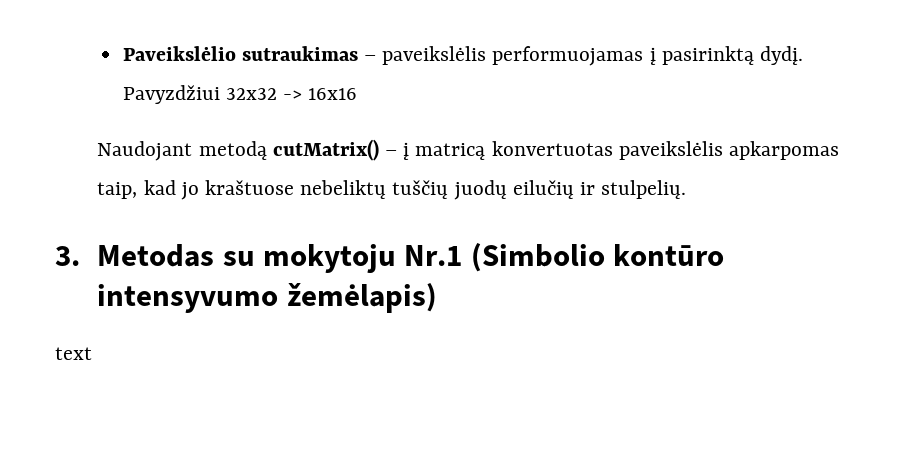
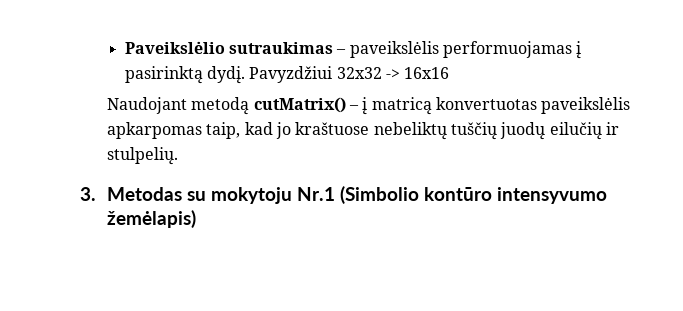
- text

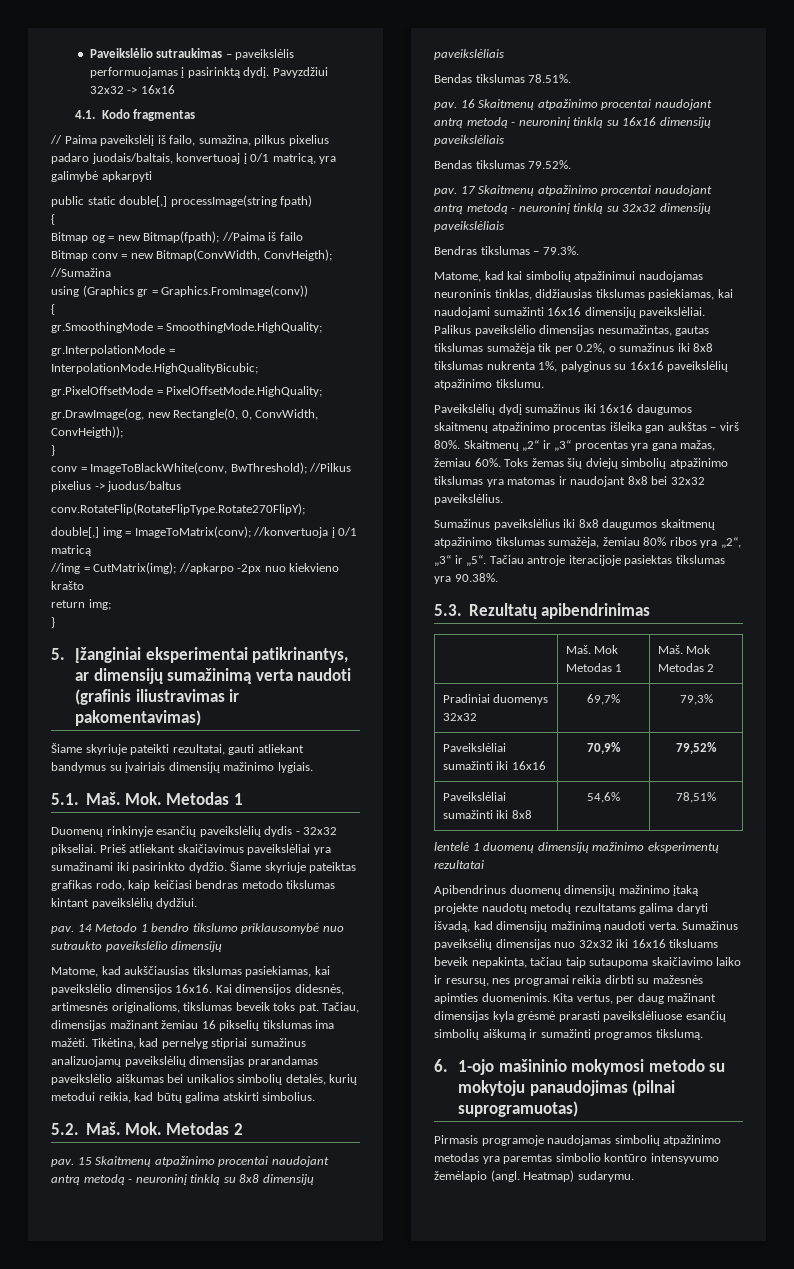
- Naudojant metodą cutMatrix() – į matricą konvertuotas paveikslėlis apkarpomas taip, kad jo kraštuose nebeliktų tuščių juodų eilučių ir stulpelių.
- 3. Metodas su mokytoju Nr.1 (Simbolio kontūro intensyvumo žemėlapis)
+ 4.1. Kodo fragmentas
+ // Paima paveikslėlį iš failo, sumažina, pilkus pixelius padaro juodais/baltais, konvertuoaj į 0/1 matricą, yra galimybė apkarpyti
+ public static double[,] processImage(string fpath)
+ {
+ Bitmap og = new Bitmap(fpath); //Paima iš failo
+ Bitmap conv = new Bitmap(ConvWidth, ConvHeigth); //Sumažina
+ using (Graphics gr = Graphics.FromImage(conv))
+ {
+ gr.SmoothingMode = SmoothingMode.HighQuality;
+ gr.InterpolationMode = InterpolationMode.HighQualityBicubic;
+ gr.PixelOffsetMode = PixelOffsetMode.HighQuality;
+ gr.DrawImage(og, new Rectangle(0, 0, ConvWidth, ConvHeigth));
+ }
+ conv = ImageToBlackWhite(conv, BwThreshold); //Pilkus pixelius -> juodus/baltus
+ conv.RotateFlip(RotateFlipType.Rotate270FlipY);
+ double[,] img = ImageToMatrix(conv); //konvertuoja į 0/1 matricą
+ //img = CutMatrix(img); //apkarpo -2px nuo kiekvieno krašto
+ return img;
+ }
+ 5. Įžanginiai eksperimentai patikrinantys, ar dimensijų sumažinimą verta naudoti (grafinis iliustravimas ir pakomentavimas)
+ Šiame skyriuje pateikti rezultatai, gauti atliekant bandymus su įvairiais dimensijų mažinimo lygiais.
+ 5.1. Maš. Mok. Metodas 1
+ Duomenų rinkinyje esančių paveikslėlių dydis - 32x32 pikseliai. Prieš atliekant skaičiavimus paveikslėliai yra sumažinami iki pasirinkto dydžio. Šiame skyriuje pateiktas grafikas rodo, kaip keičiasi bendras metodo tikslumas kintant paveikslėlių dydžiui.
+ pav. 14 Metodo 1 bendro tikslumo priklausomybė nuo sutraukto paveikslėlio dimensijų
+ Matome, kad aukščiausias tikslumas pasiekiamas, kai paveikslėlio dimensijos 16x16. Kai dimensijos didesnės, artimesnės originalioms, tikslumas beveik toks pat. Tačiau, dimensijas mažinant žemiau 16 pikselių tikslumas ima mažėti. Tikėtina, kad pernelyg stipriai sumažinus analizuojamų paveikslėlių dimensijas prarandamas paveikslėlio aiškumas bei unikalios simbolių detalės, kurių metodui reikia, kad būtų galima atskirti simbolius.
+ 5.2. Maš. Mok. Metodas 2
+ pav. 15 Skaitmenų atpažinimo procentai naudojant antrą metodą - neuroninį tinklą su 8x8 dimensijų paveikslėliais
+ Bendas tikslumas 78.51%.
+ pav. 16 Skaitmenų atpažinimo procentai naudojant antrą metodą - neuroninį tinklą su 16x16 dimensijų paveikslėliais
+ Bendas tikslumas 79.52%.
+ pav. 17 Skaitmenų atpažinimo procentai naudojant antrą metodą - neuroninį tinklą su 32x32 dimensijų paveikslėliais
+ Bendras tikslumas – 79.3%.
+ Matome, kad kai simbolių atpažinimui naudojamas neuroninis tinklas, didžiausias tikslumas pasiekiamas, kai naudojami sumažinti 16x16 dimensijų paveikslėliai. Palikus paveikslėlio dimensijas nesumažintas, gautas tikslumas sumažėja tik per 0.2%, o sumažinus iki 8x8 tikslumas nukrenta 1%, palyginus su 16x16 paveikslėlių atpažinimo tikslumu.
+ Paveikslėlių dydį sumažinus iki 16x16 daugumos skaitmenų atpažinimo procentas išleika gan aukštas – virš 80%. Skaitmenų „2“ ir „3“ procentas yra gana mažas, žemiau 60%. Toks žemas šių dviejų simbolių atpažinimo tikslumas yra matomas ir naudojant 8x8 bei 32x32 paveikslėlius.
+ Sumažinus paveikslėlius iki 8x8 daugumos skaitmenų atpažinimo tikslumas sumažėja, žemiau 80% ribos yra „2“, „3“ ir „5“. Tačiau antroje iteracijoje pasiektas tikslumas yra 90.38%.
+ 5.3. Rezultatų apibendrinimas
+ | Maš. Mok Metodas 1 | Maš. Mok Metodas 2
+ Pradiniai duomenys 32x32 | 69,7% | 79,3%
+ Paveikslėliai sumažinti iki 16x16 | 70,9% | 79,52%
+ Paveikslėliai sumažinti iki 8x8 | 54,6% | 78,51%
+ lentelė 1 duomenų dimensijų mažinimo eksperimentų rezultatai
+ Apibendrinus duomenų dimensijų mažinimo įtaką projekte naudotų metodų rezultatams galima daryti išvadą, kad dimensijų mažinimą naudoti verta. Sumažinus paveiksėlių dimensijas nuo 32x32 iki 16x16 tiksluams beveik nepakinta, tačiau taip sutaupoma skaičiavimo laiko ir resursų, nes programai reikia dirbti su mažesnės apimties duomenimis. Kita vertus, per daug mažinant dimensijas kyla grėsmė prarasti paveikslėliuose esančių simbolių aiškumą ir sumažinti programos tikslumą.
+ 6. 1-ojo mašininio mokymosi metodo su mokytoju panaudojimas (pilnai suprogramuotas)
+ Pirmasis programoje naudojamas simbolių atpažinimo metodas yra paremtas simbolio kontūro intensyvumo žemėlapio (angl. Heatmap) sudarymu.

